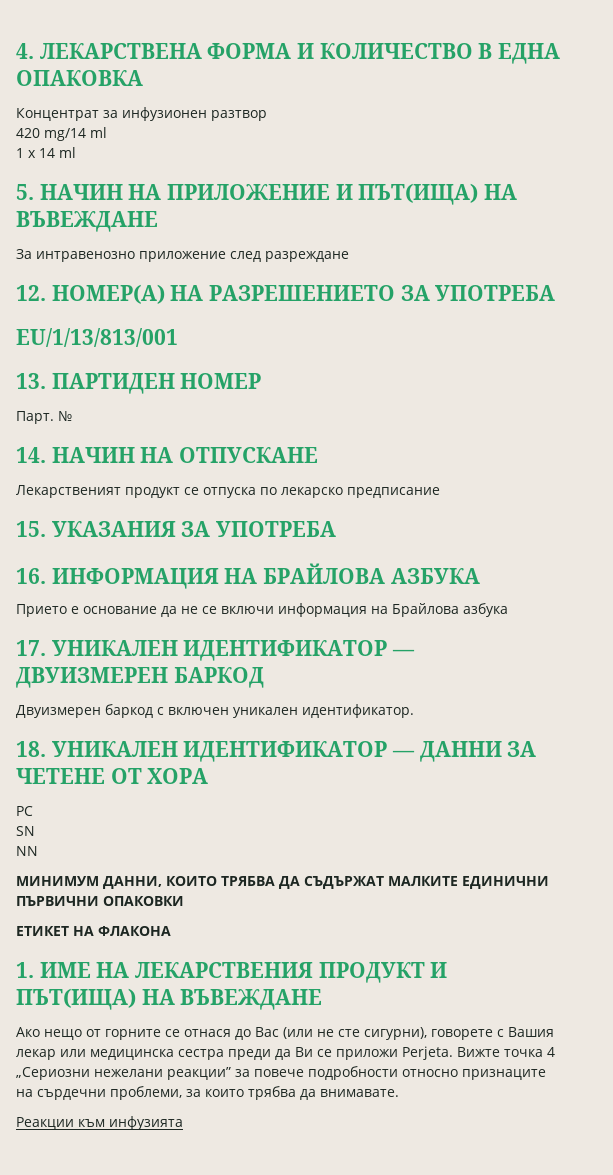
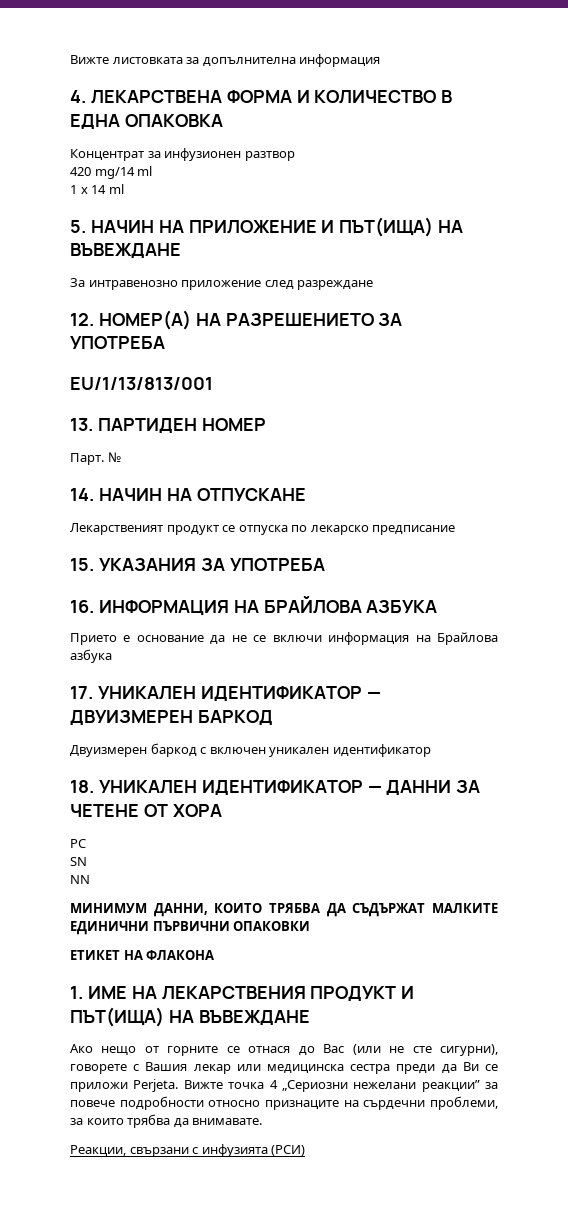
+ Вижте листовката за допълнителна информация
- Двуизмерен баркод с включен уникален идентификатор.
+ Двуизмерен баркод с включен уникален идентификатор
- Реакции към инфузията
+ Реакции, свързани с инфузията (РСИ)

